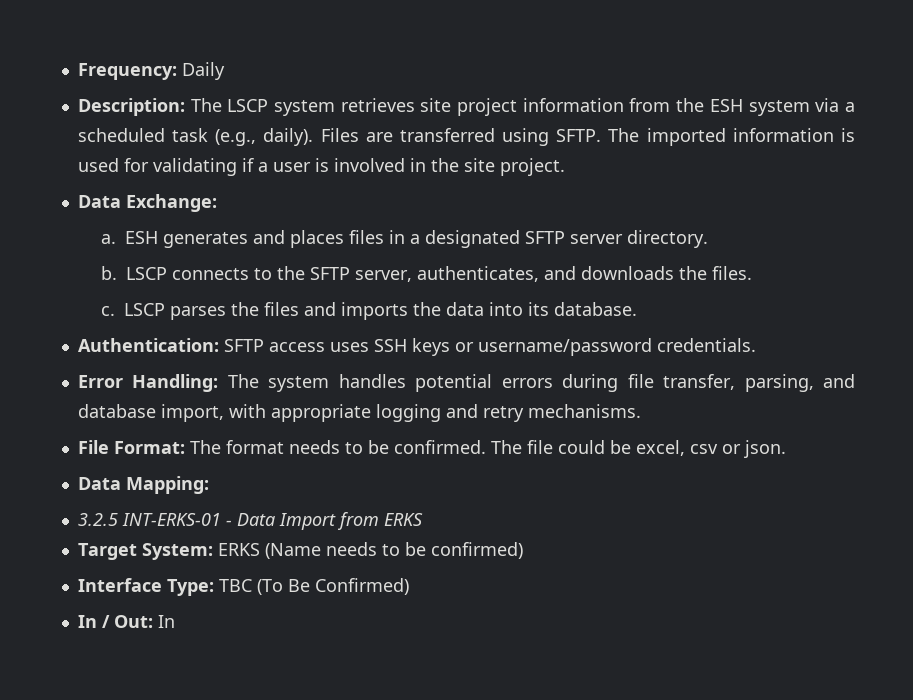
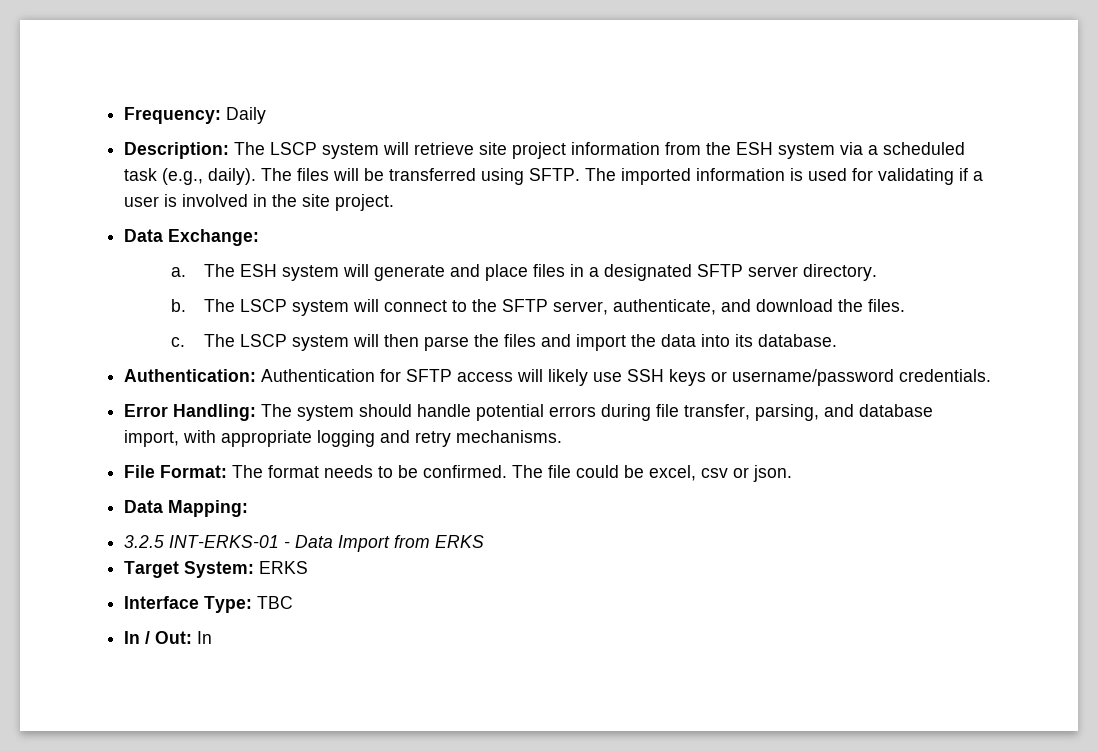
- Description: The LSCP system retrieves site project information from the ESH system via a scheduled task (e.g., daily).
+ Description: The LSCP system will retrieve site project information from the ESH system via a scheduled task (e.g., daily).
- Files are transferred using SFTP.
+ The files will be transferred using SFTP.
- ESH generates and places files in a designated SFTP server directory.
+ The ESH system will generate and place files in a designated SFTP server directory.
- LSCP connects to the SFTP server, authenticates, and downloads the files.
+ The LSCP system will connect to the SFTP server, authenticate, and download the files.
- LSCP parses the files and imports the data into its database.
+ The LSCP system will then parse the files and import the data into its database.
- Authentication: SFTP access uses SSH keys or username/password credentials.
+ Authentication: Authentication for SFTP access will likely use SSH keys or username/password credentials.
- Error Handling: The system handles potential errors during file transfer, parsing, and database import, with appropriate logging and retry mechanisms.
+ Error Handling: The system should handle potential errors during file transfer, parsing, and database import, with appropriate logging and retry mechanisms.
- Target System: ERKS (Name needs to be confirmed)
+ Target System: ERKS
- Interface Type: TBC (To Be Confirmed)
+ Interface Type: TBC

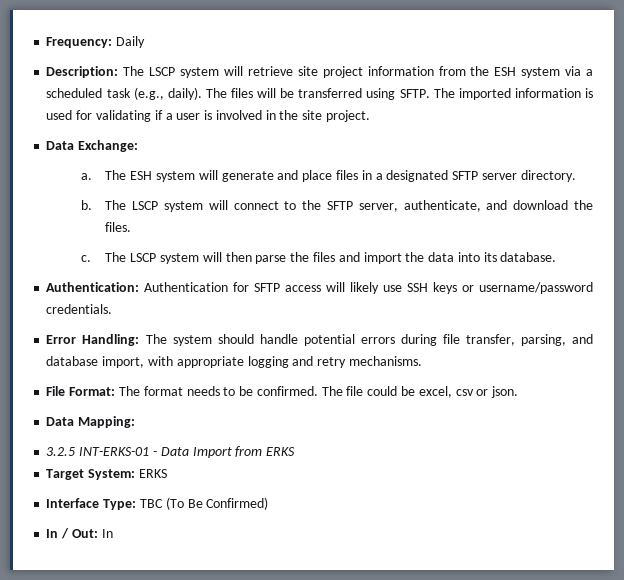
- Interface Type: TBC
+ Interface Type: TBC (To Be Confirmed)

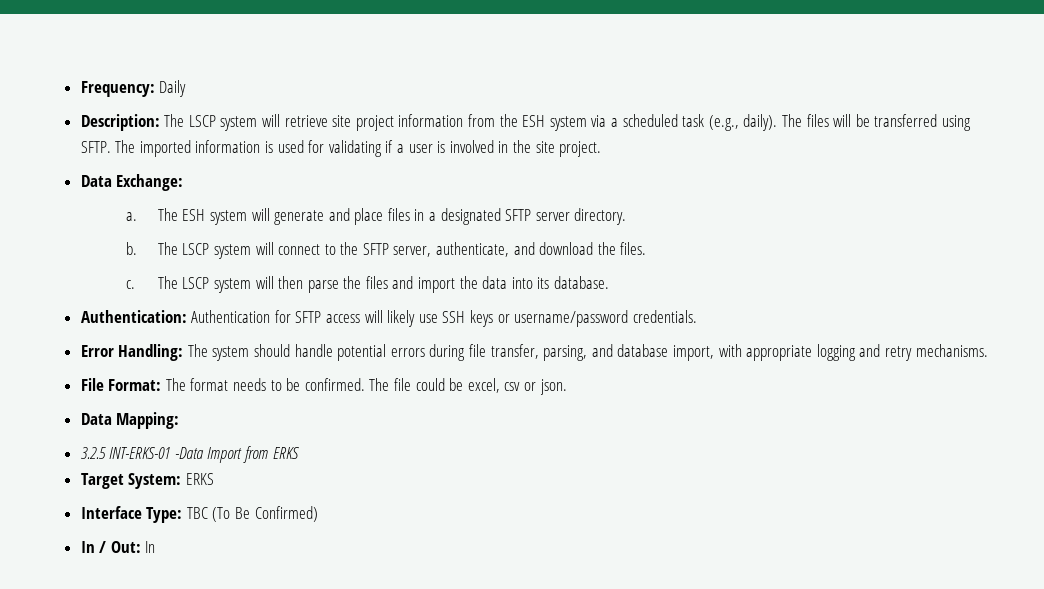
- 3.2.5 INT-ERKS-01 - Data Import from ERKS
+ 3.2.5 INT-ERKS-01 -Data Import from ERKS

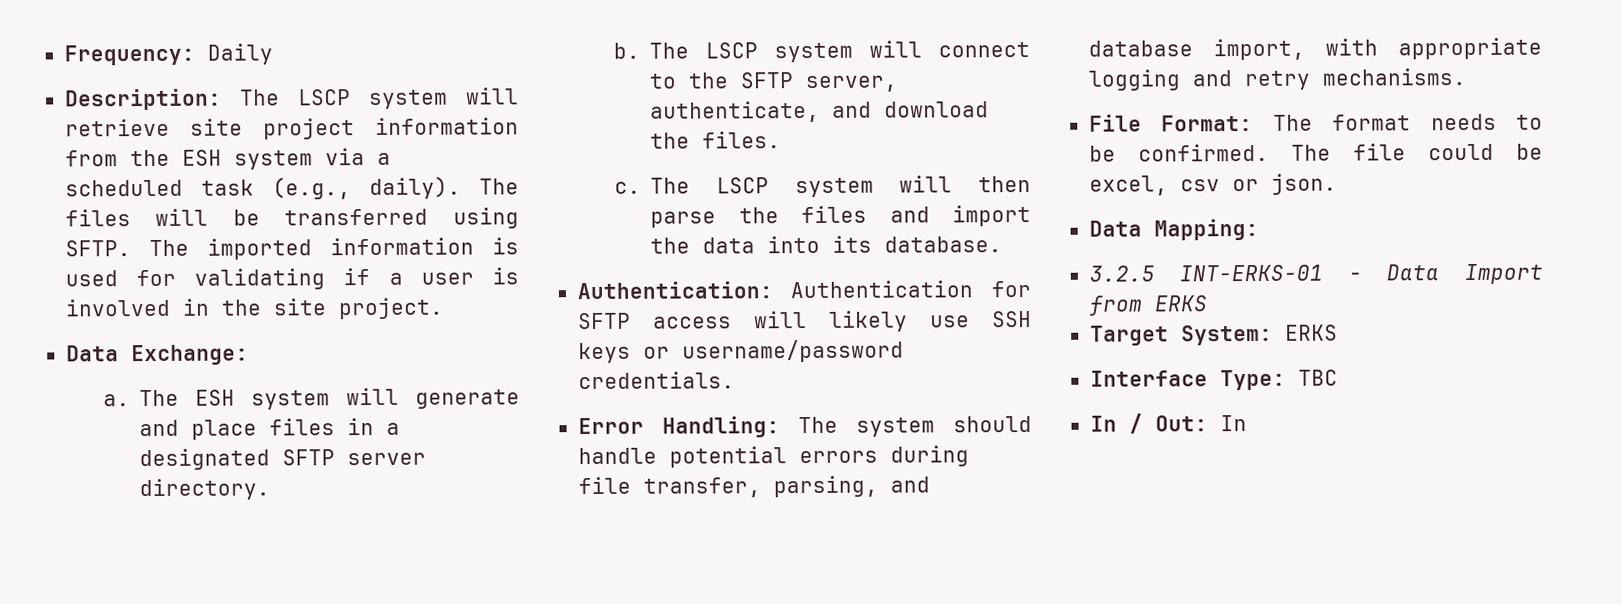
- 3.2.5 INT-ERKS-01 -Data Import from ERKS
+ 3.2.5 INT-ERKS-01 - Data Import from ERKS
- Interface Type: TBC (To Be Confirmed)
+ Interface Type: TBC

